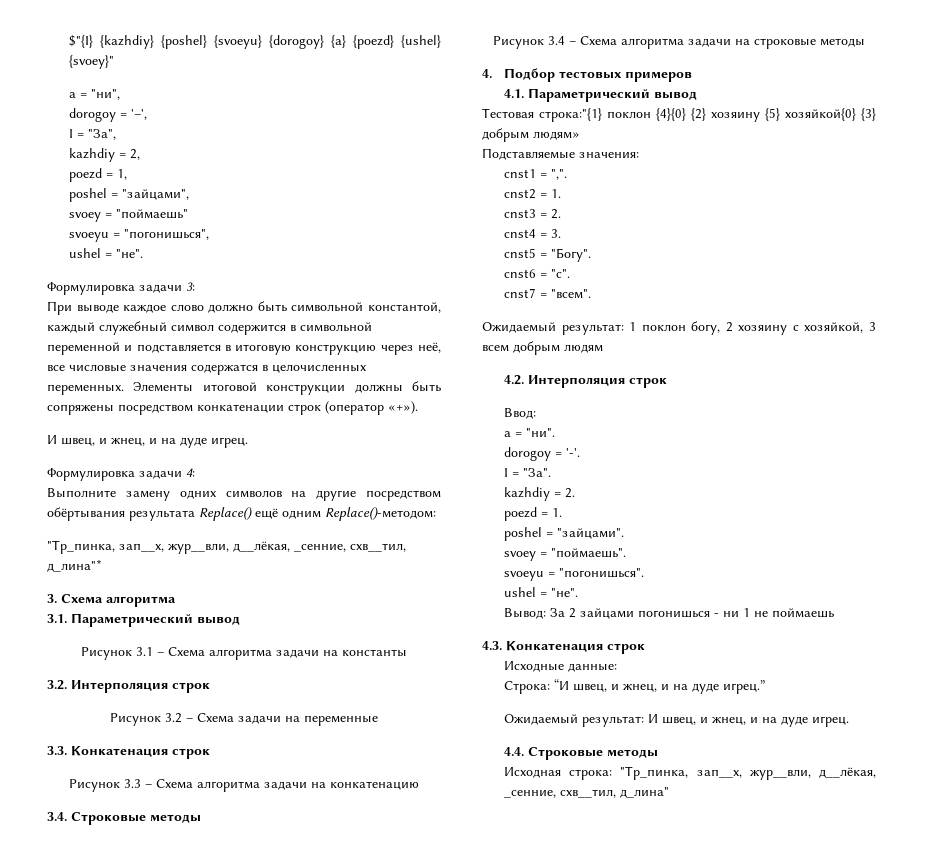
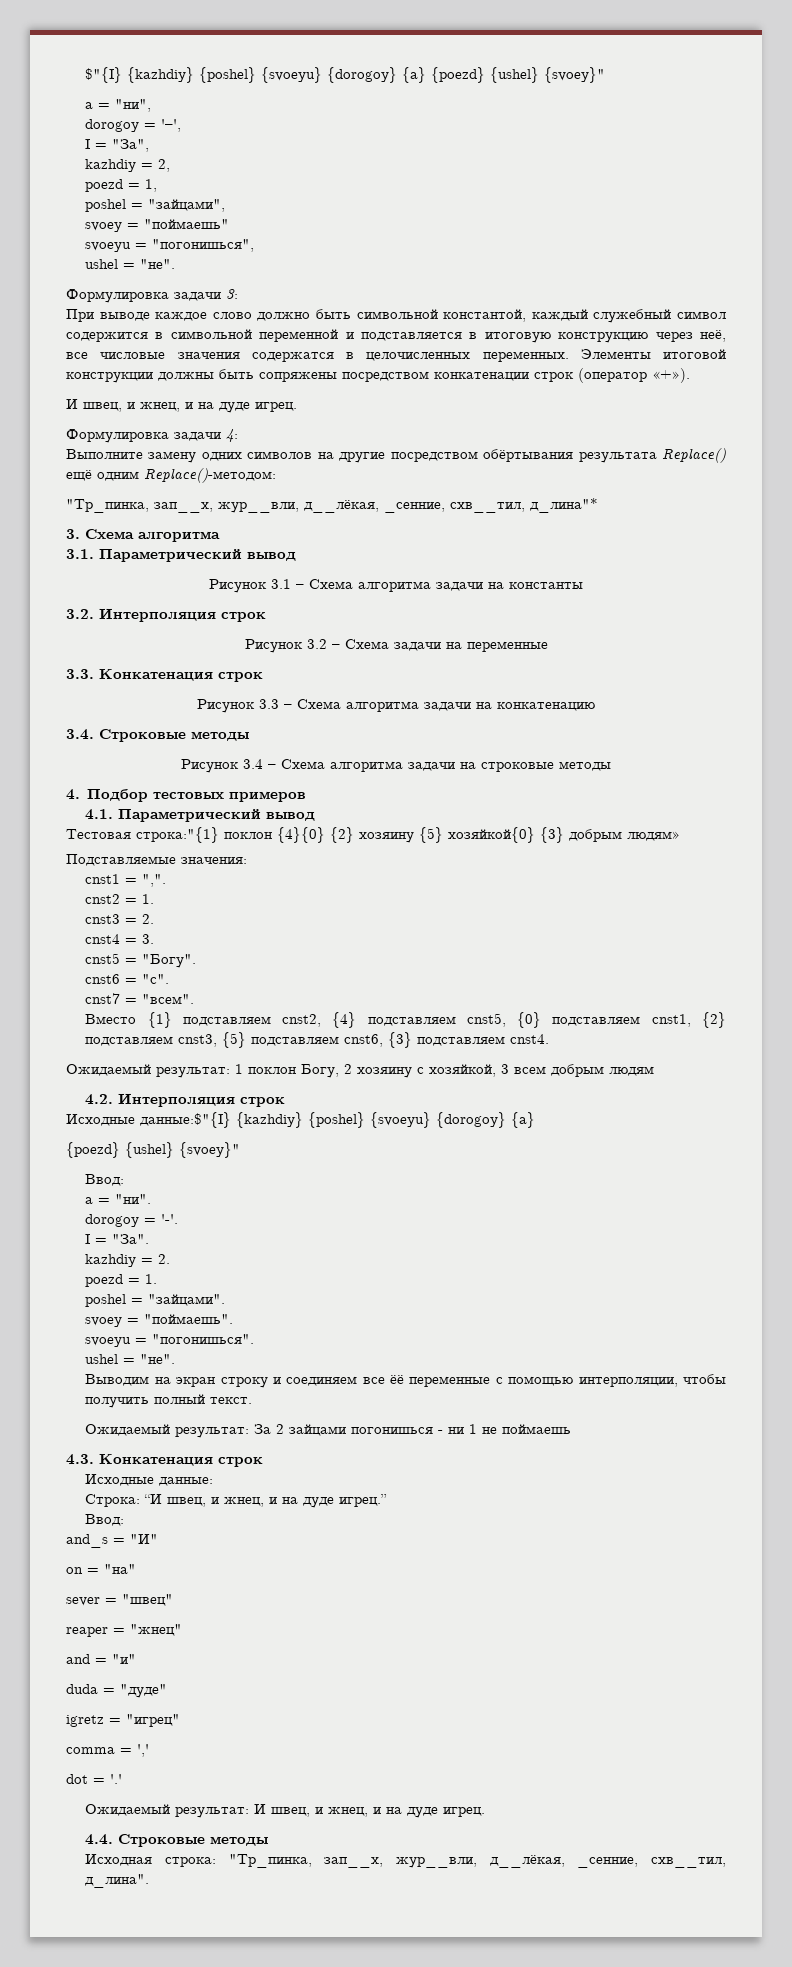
+ Вместо {1} подставляем cnst2, {4} подставляем cnst5, {0} подставляем cnst1, {2} подставляем cnst3, {5} подставляем cnst6, {3} подставляем cnst4.
- Ожидаемый результат: 1 поклон богу, 2 хозяину с хозяйкой, 3 всем добрым людям
+ Ожидаемый результат: 1 поклон Богу, 2 хозяину с хозяйкой, 3 всем добрым людям
+ Исходные данные:$"{I} {kazhdiy} {poshel} {svoeyu} {dorogoy} {a}
+ {poezd} {ushel} {svoey}"
- Вывод: За 2 зайцами погонишься - ни 1 не поймаешь
+ Выводим на экран строку и соединяем все ёё переменные с помощью интерполяции, чтобы получить полный текст.
+ Ожидаемый результат: За 2 зайцами погонишься - ни 1 не поймаешь
  Строка: “И швец, и жнец, и на дуде игрец.”
+ Ввод:
+ and_s = "И"
+ on = "на"
+ sever = "швец"
+ reaper = "жнец"
+ and = "и"
+ duda = "дуде"
+ igretz = "игрец"
+ comma = ','
+ dot = '.'
- Исходная строка: "Тр_пинка, зап__х, жур__вли, д__лёкая, _сенние, схв__тил, д_лина"
+ Исходная строка: "Тр_пинка, зап__х, жур__вли, д__лёкая, _сенние, схв__тил, д_лина".

